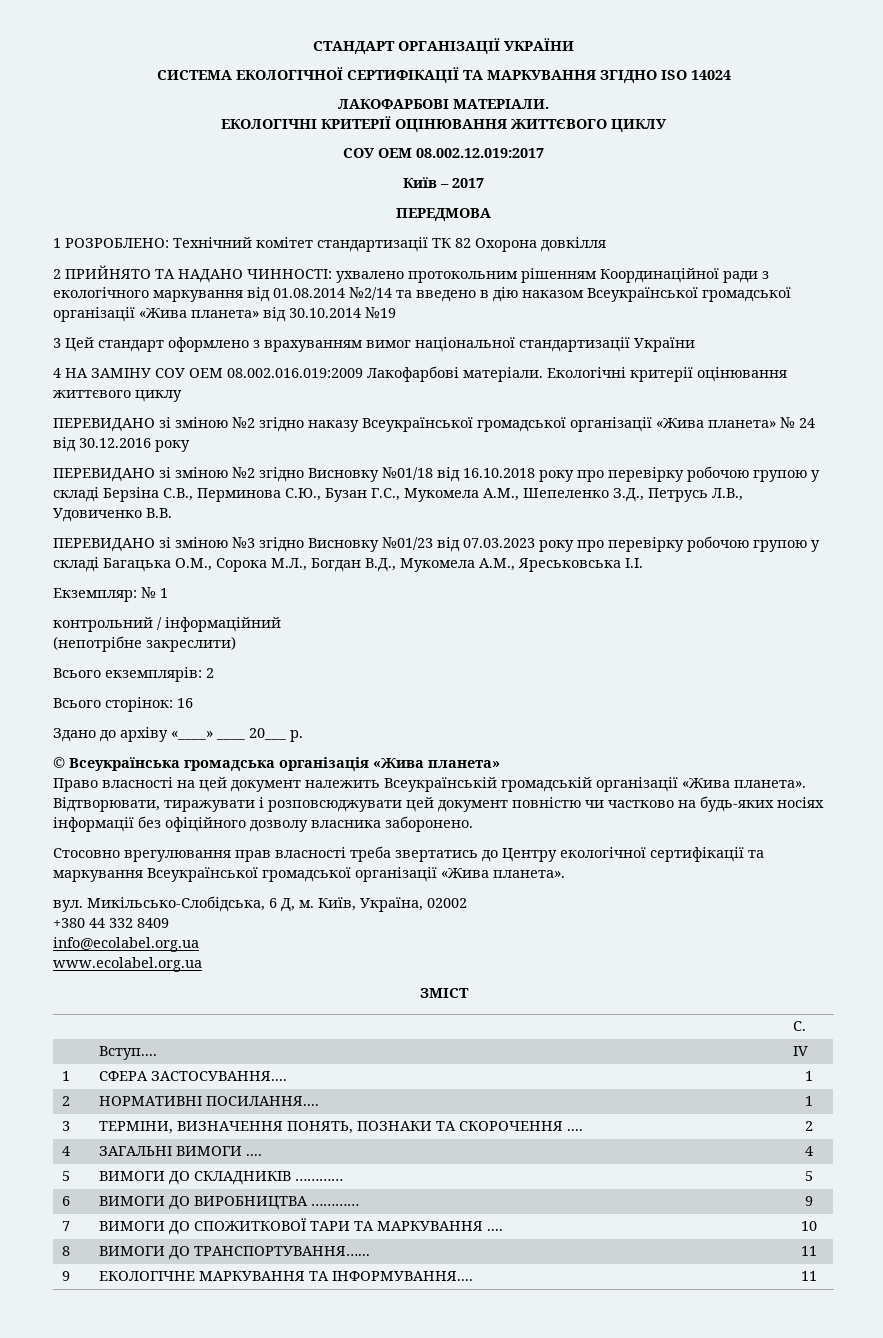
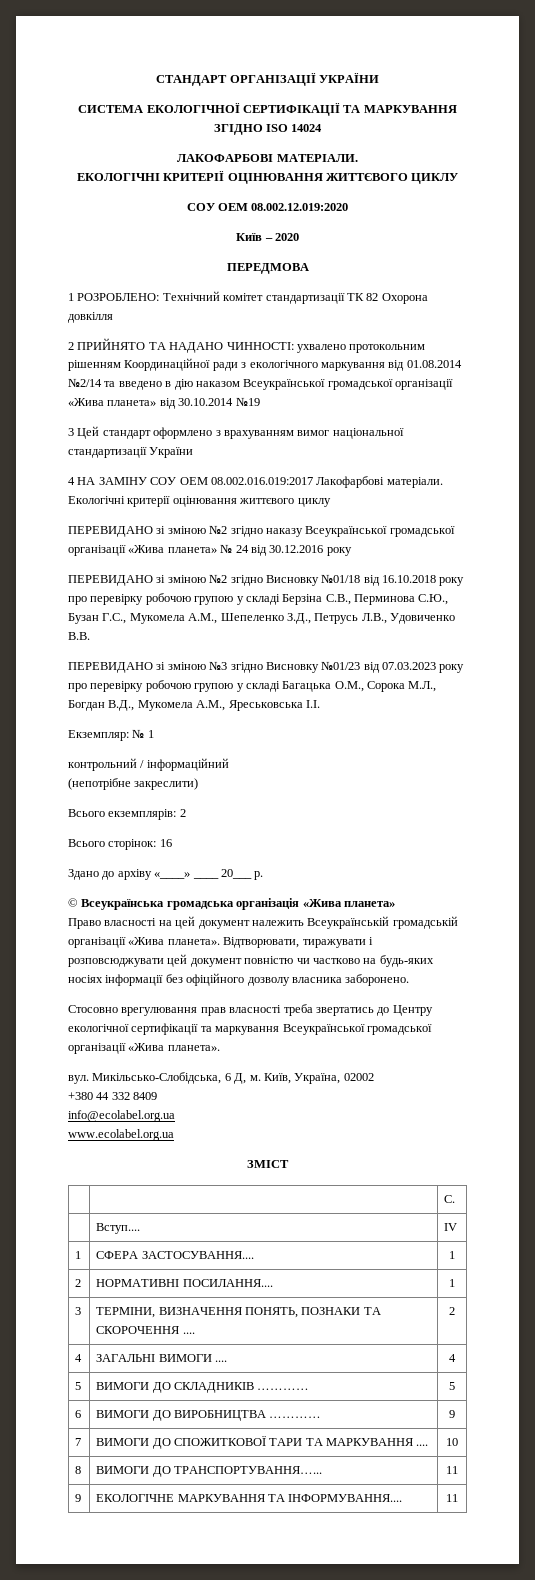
- СОУ ОЕМ 08.002.12.019:2017
+ СОУ ОЕМ 08.002.12.019:2020
- Київ – 2017
+ Київ – 2020
- 4 НА ЗАМІНУ СОУ ОЕМ 08.002.016.019:2009 Лакофарбові матеріали.
+ 4 НА ЗАМІНУ СОУ ОЕМ 08.002.016.019:2017 Лакофарбові матеріали.

